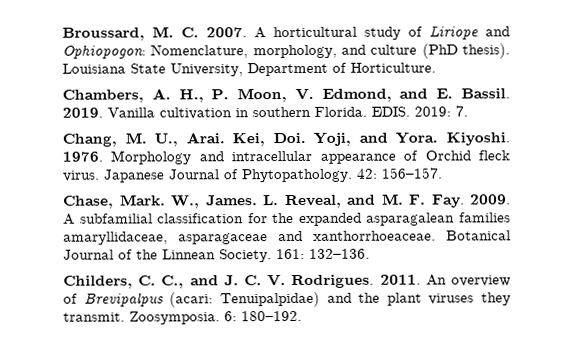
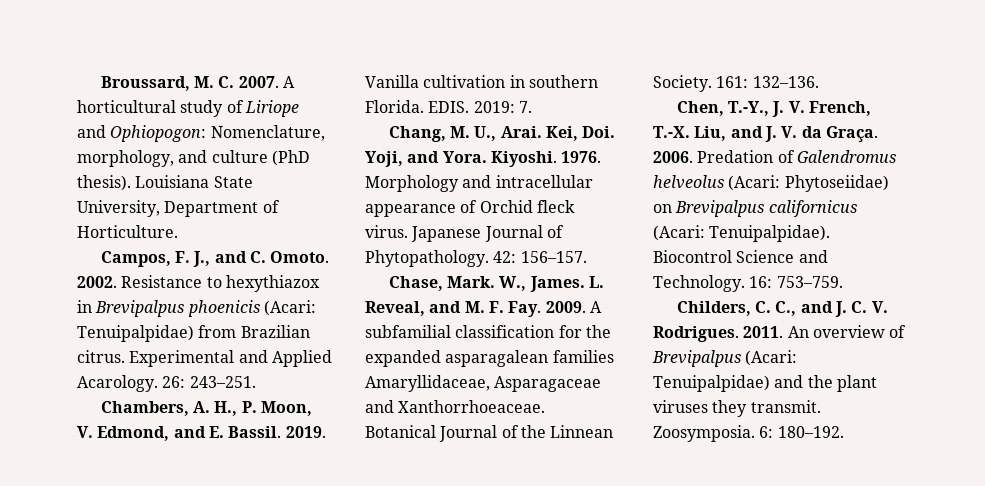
+ Campos, F. J., and C. Omoto. 2002. Resistance to hexythiazox in Brevipalpus phoenicis (Acari: Tenuipalpidae) from Brazilian citrus. Experimental and Applied Acarology. 26: 243–251.
- A subfamilial classification for the expanded asparagalean families amaryllidaceae, asparagaceae and xanthorrhoeaceae.
+ A subfamilial classification for the expanded asparagalean families Amaryllidaceae, Asparagaceae and Xanthorrhoeaceae.
+ Chen, T.-Y., J. V. French, T.-X. Liu, and J. V. da Graça. 2006. Predation of Galendromus helveolus (Acari: Phytoseiidae) on Brevipalpus californicus (Acari: Tenuipalpidae). Biocontrol Science and Technology. 16: 753–759.
- An overview of Brevipalpus (acari: Tenuipalpidae) and the plant viruses they transmit.
+ An overview of Brevipalpus (Acari: Tenuipalpidae) and the plant viruses they transmit.

